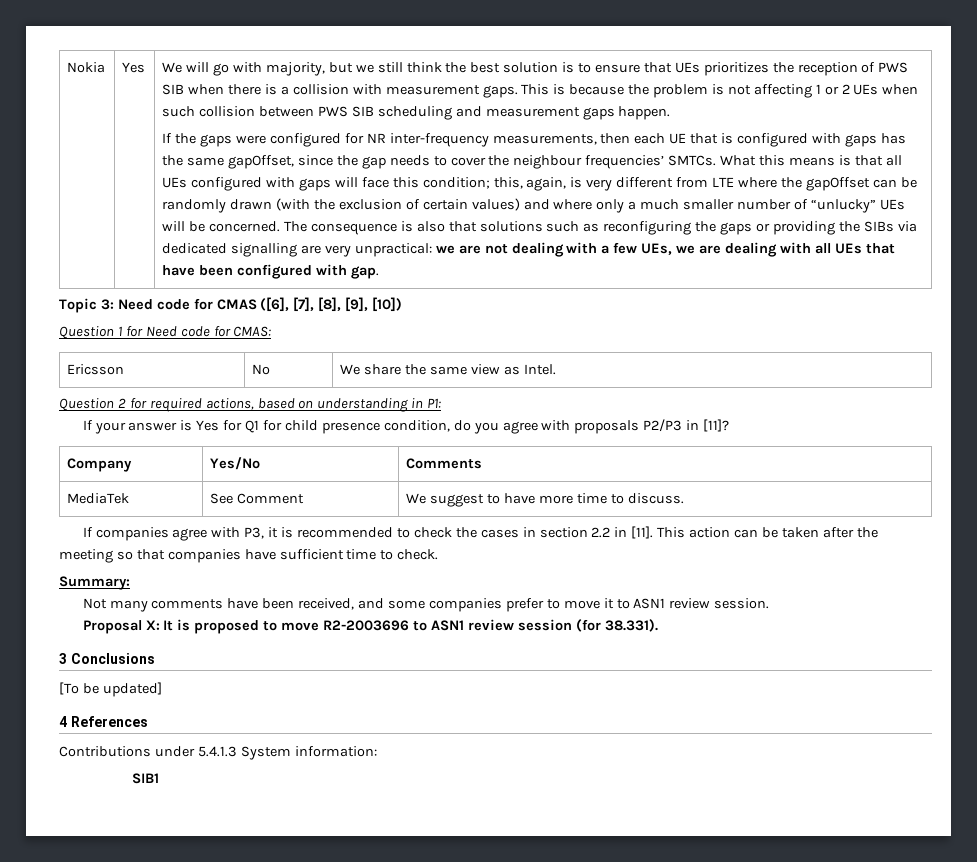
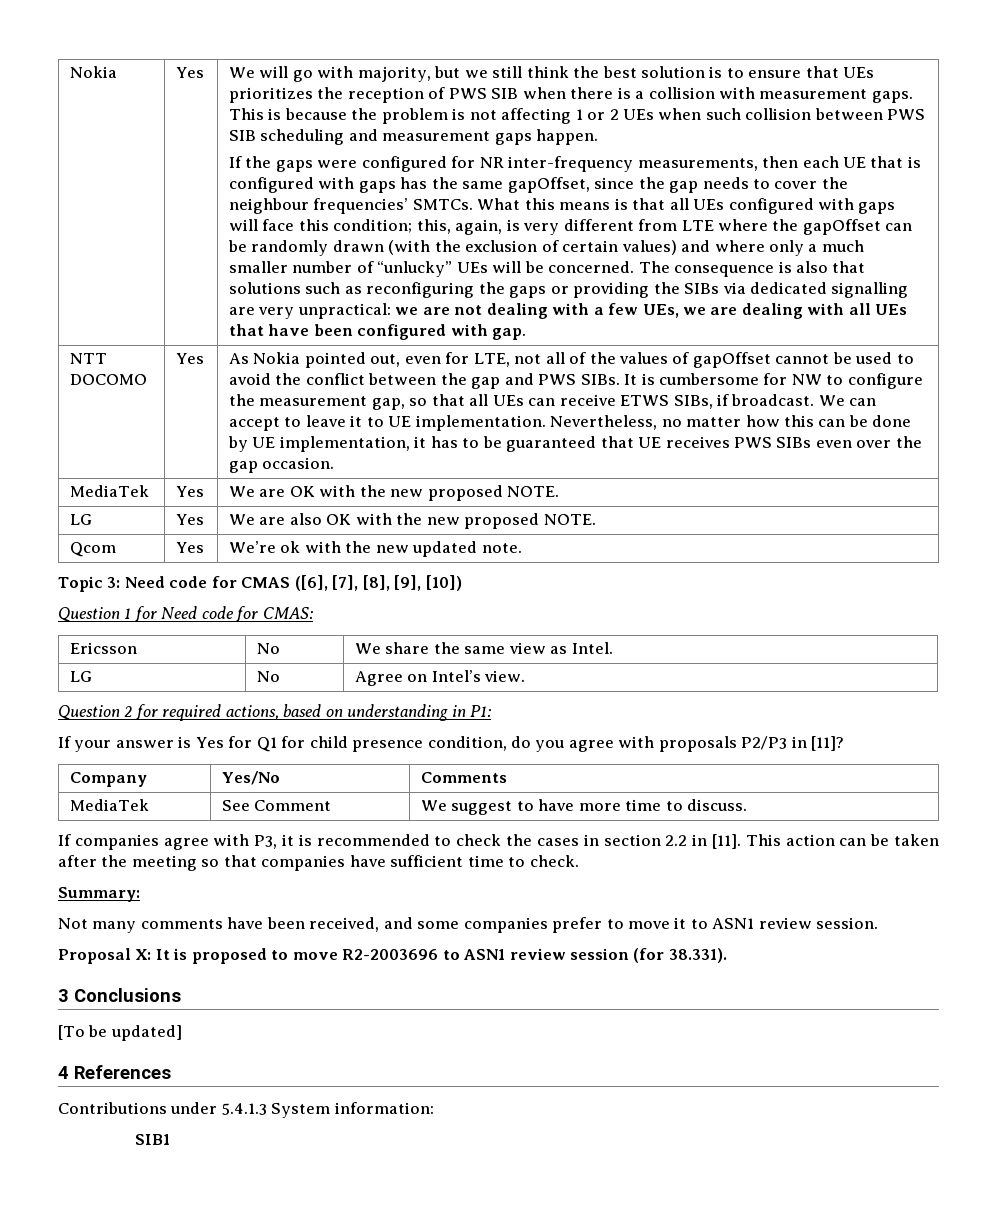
+ NTT DOCOMO | Yes | As Nokia pointed out, even for LTE, not all of the values of gapOffset cannot be used to avoid the conflict between the gap and PWS SIBs. It is cumbersome for NW to configure the measurement gap, so that all UEs can receive ETWS SIBs, if broadcast. We can accept to leave it to UE implementation. Nevertheless, no matter how this can be done by UE implementation, it has to be guaranteed that UE receives PWS SIBs even over the gap occasion.
+ MediaTek | Yes | We are OK with the new proposed NOTE.
+ LG | Yes | We are also OK with the new proposed NOTE.
+ Qcom | Yes | We’re ok with the new updated note.
+ LG | No | Agree on Intel’s view.

